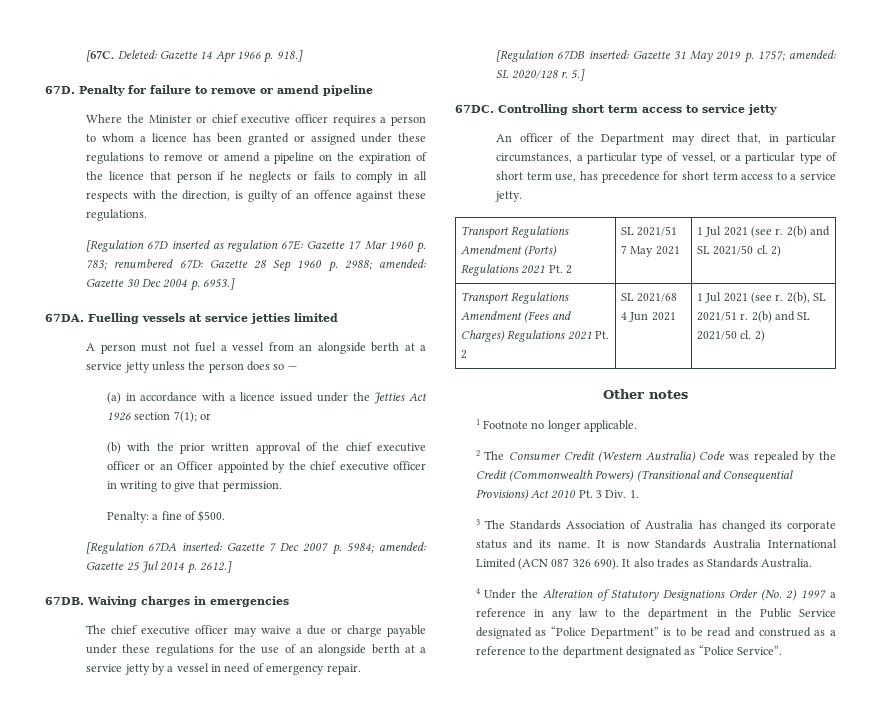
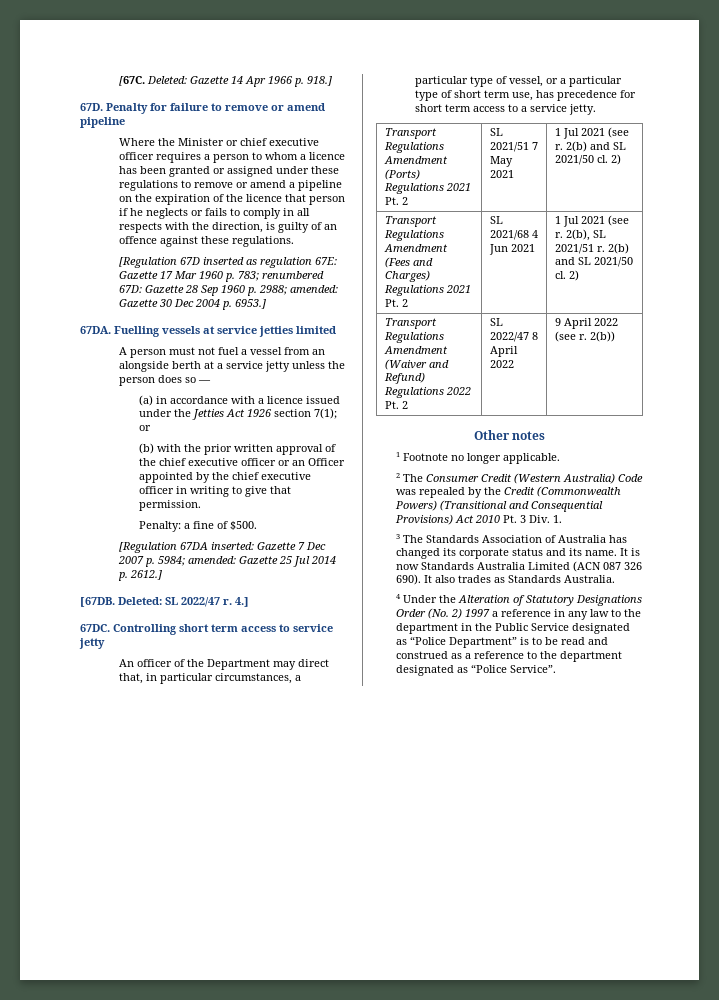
- 67DB. Waiving charges in emergencies
- The chief executive officer may waive a due or charge payable under these regulations for the use of an alongside berth at a service jetty by a vessel in need of emergency repair.
- [Regulation 67DB inserted: Gazette 31 May 2019 p. 1757; amended: SL 2020/128 r. 5.]
+ [67DB. Deleted: SL 2022/47 r. 4.]
+ Transport Regulations Amendment (Waiver and Refund) Regulations 2022 Pt. 2 | SL 2022/47 8 April 2022 | 9 April 2022 (see r. 2(b))
- It is now Standards Australia International Limited (ACN 087 326 690).
+ It is now Standards Australia Limited (ACN 087 326 690).

